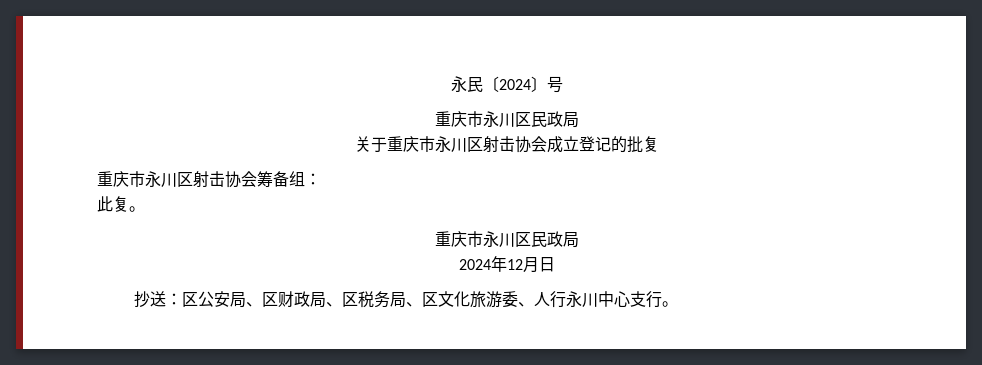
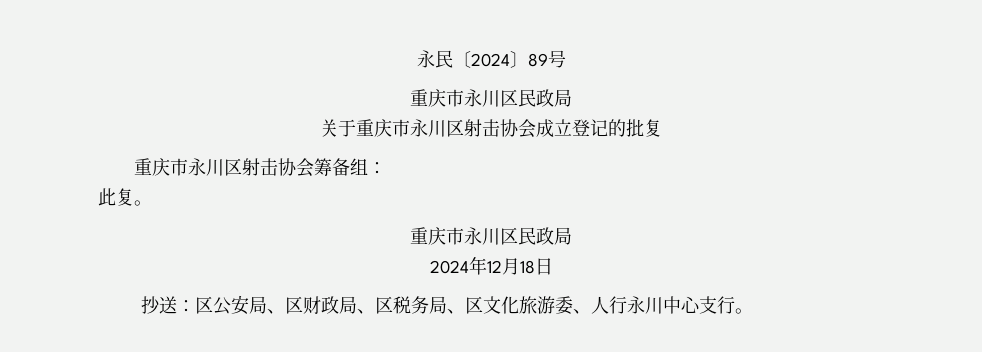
- 永民〔2024〕号
+ 永民〔2024〕89号
- 2024年12月日
+ 2024年12月18日

